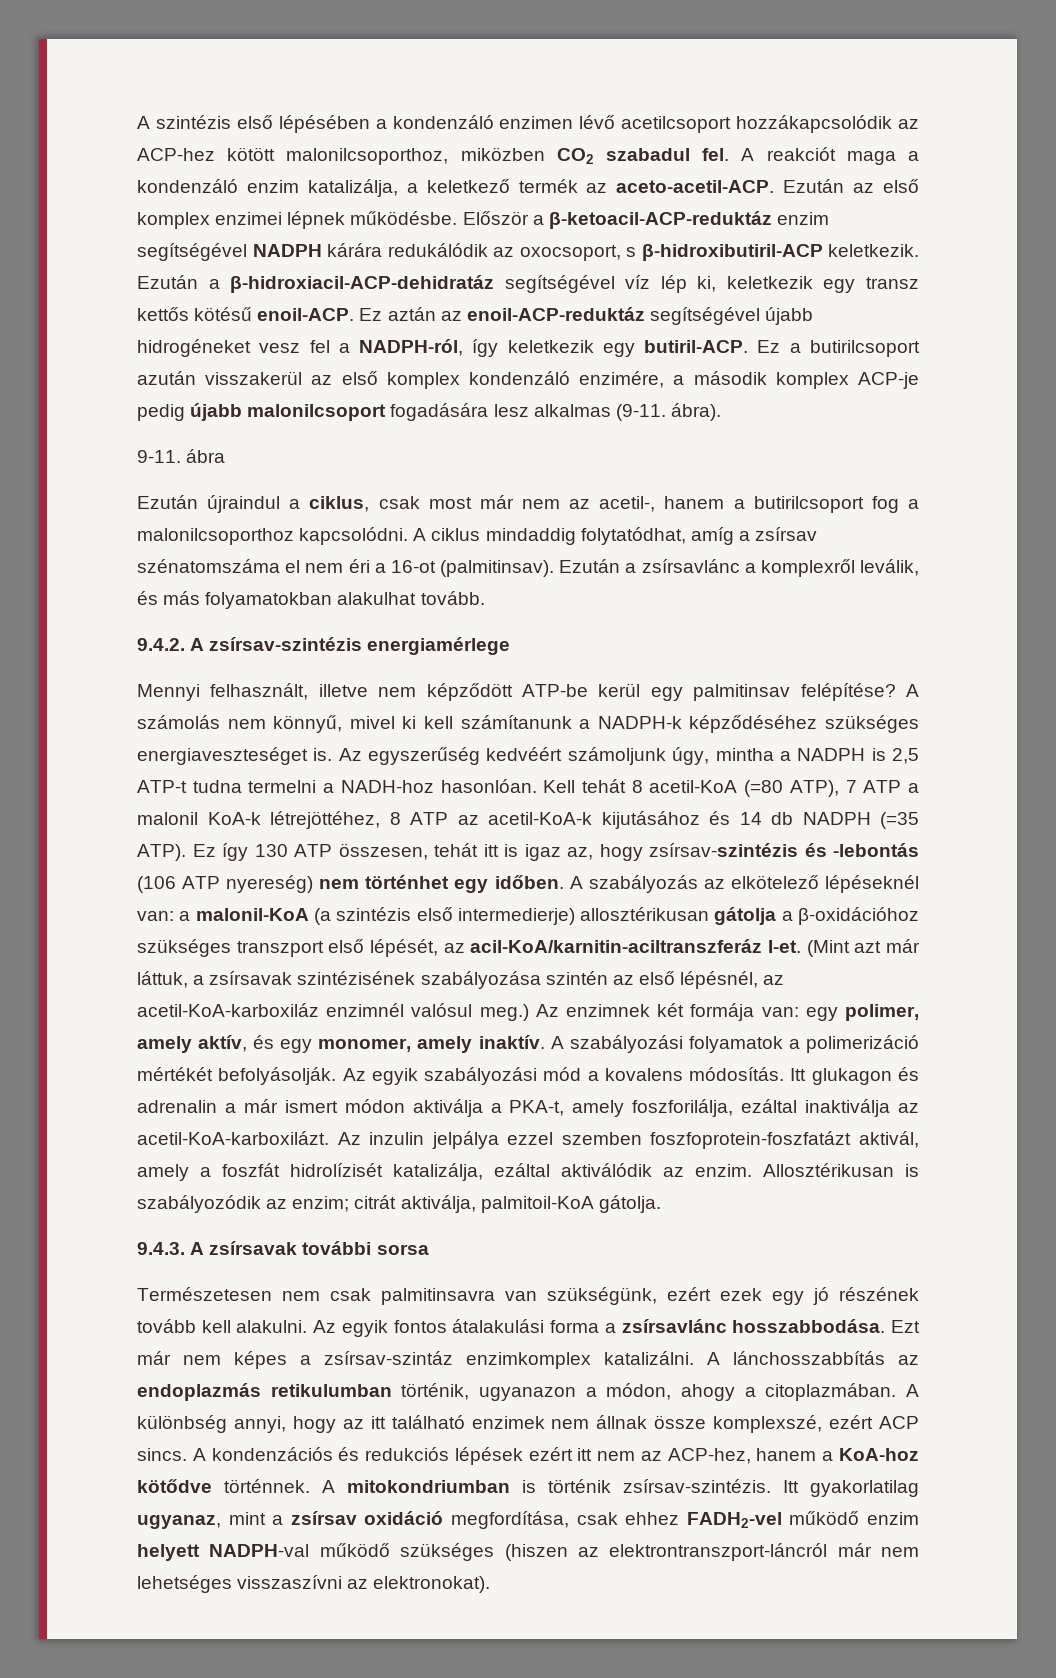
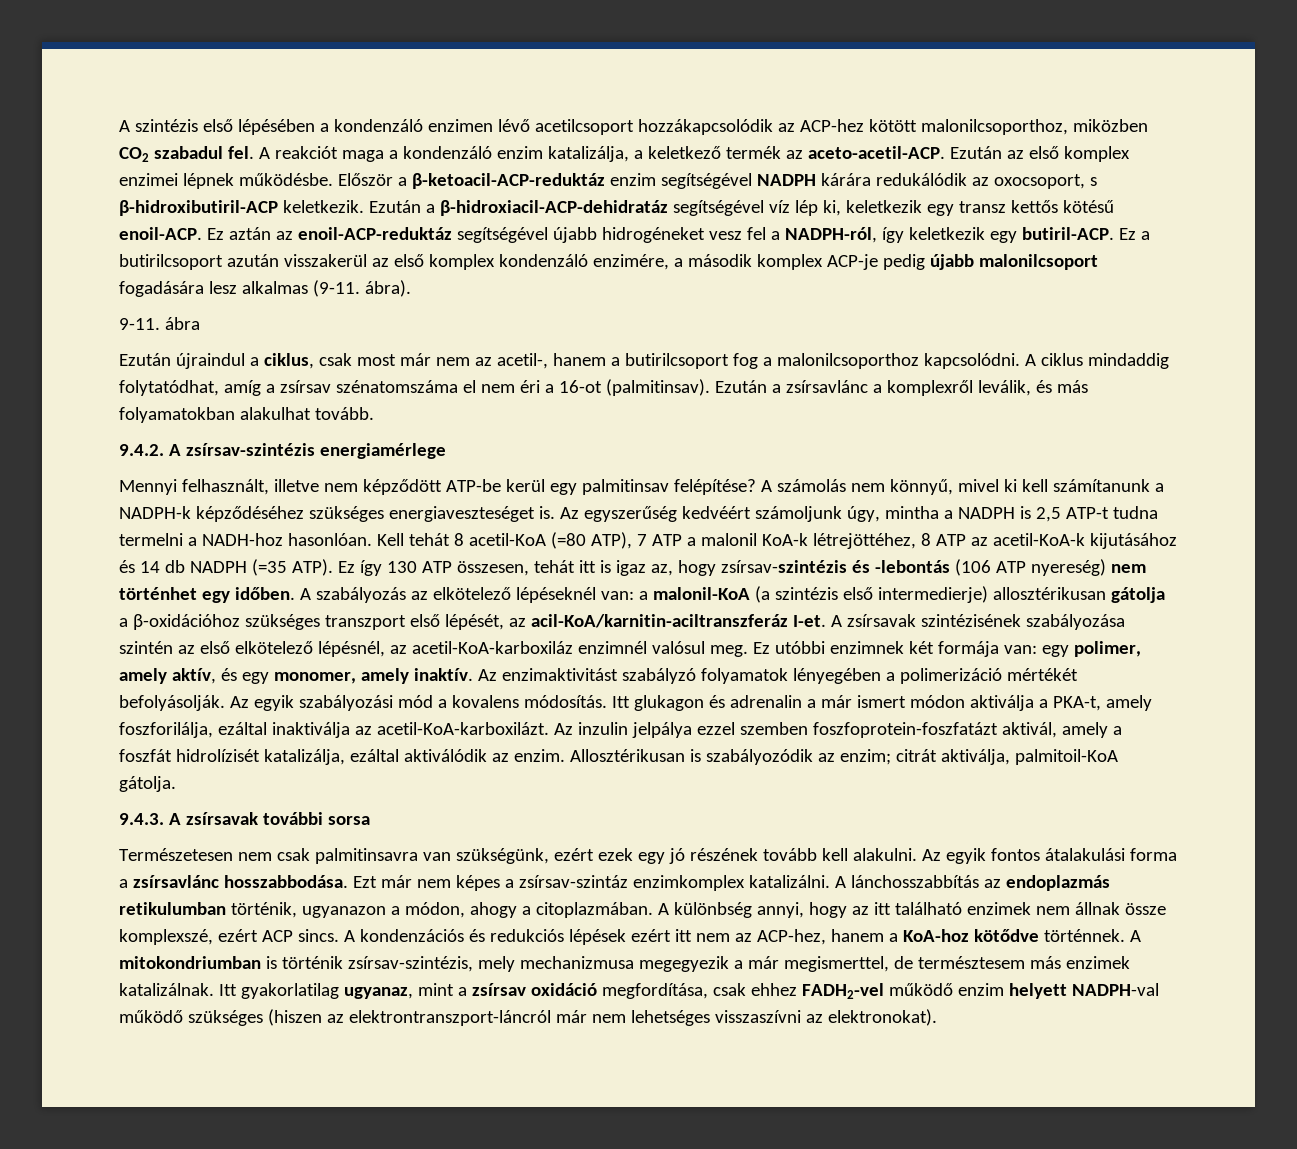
- (Mint azt már láttuk, a zsírsavak szintézisének szabályozása szintén az első lépésnél, az acetil-KoA-karboxiláz enzimnél valósul meg.) Az enzimnek két formája van: egy polimer, amely aktív, és egy monomer, amely inaktív.
+ A zsírsavak szintézisének szabályozása szintén az első elkötelező lépésnél, az acetil-KoA-karboxiláz enzimnél valósul meg. Ez utóbbi enzimnek két formája van: egy polimer, amely aktív, és egy monomer, amely inaktív.
- A szabályozási folyamatok a polimerizáció mértékét befolyásolják.
+ Az enzimaktivitást szabályzó folyamatok lényegében a polimerizáció mértékét befolyásolják.
- A mitokondriumban is történik zsírsav-szintézis.
+ A mitokondriumban is történik zsírsav-szintézis, mely mechanizmusa megegyezik a már megismerttel, de természtesem más enzimek katalizálnak.

